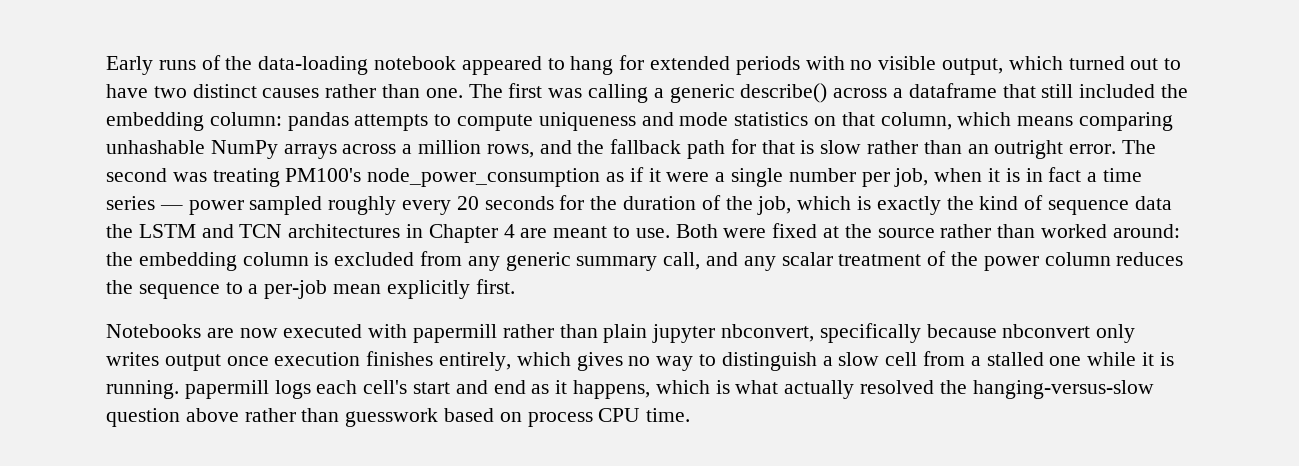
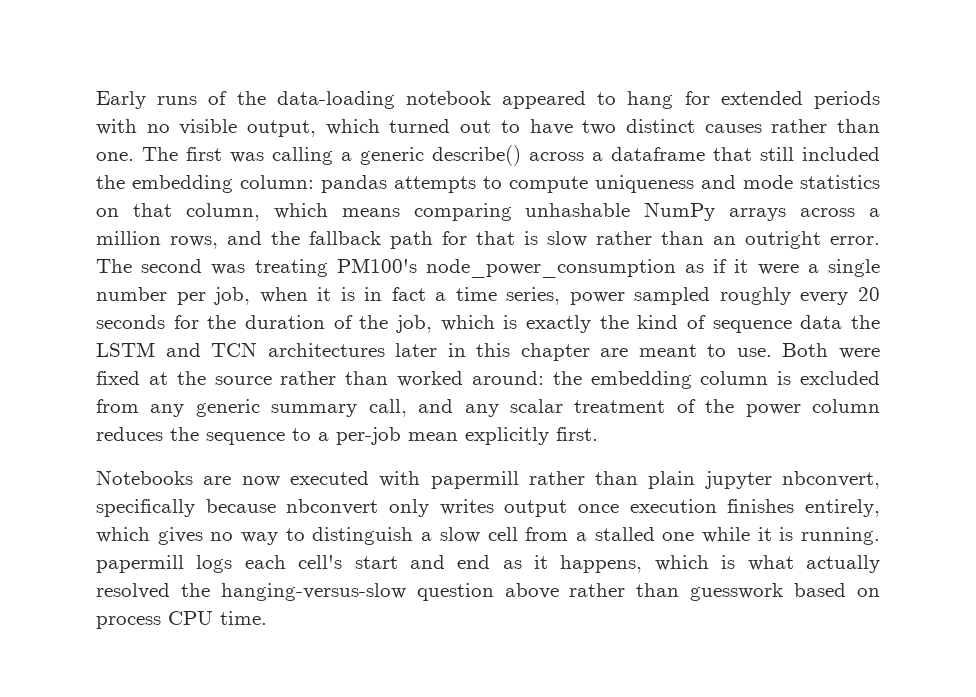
- The second was treating PM100's node_power_consumption as if it were a single number per job, when it is in fact a time series — power sampled roughly every 20 seconds for the duration of the job, which is exactly the kind of sequence data the LSTM and TCN architectures in Chapter 4 are meant to use.
+ The second was treating PM100's node_power_consumption as if it were a single number per job, when it is in fact a time series, power sampled roughly every 20 seconds for the duration of the job, which is exactly the kind of sequence data the LSTM and TCN architectures later in this chapter are meant to use.

